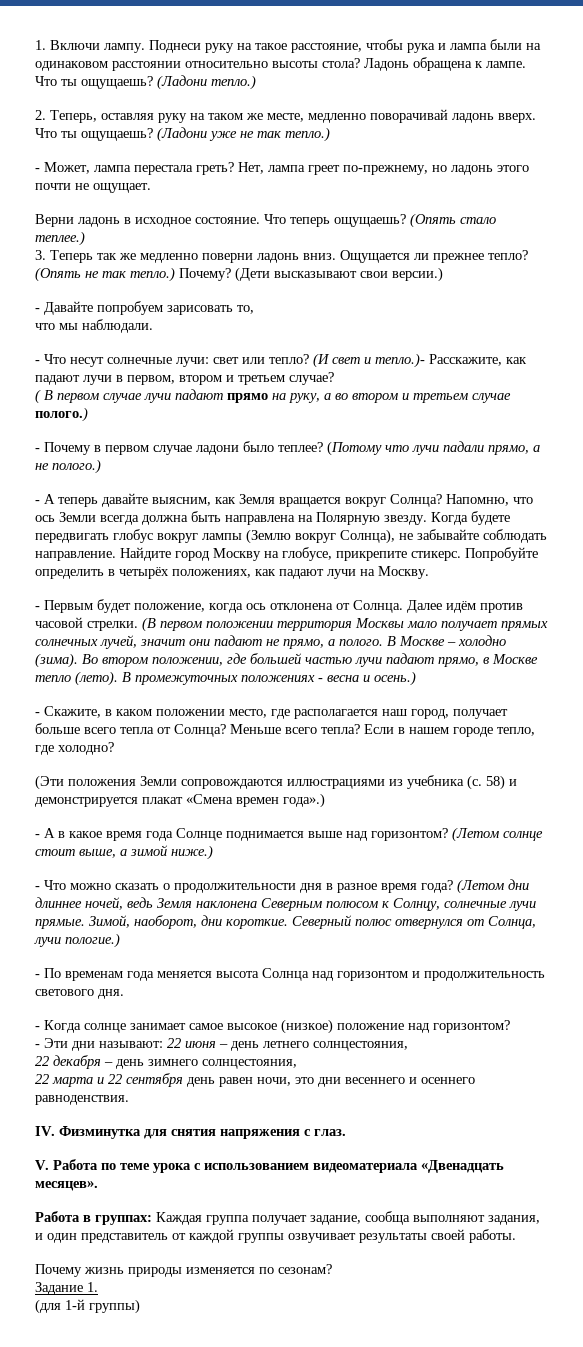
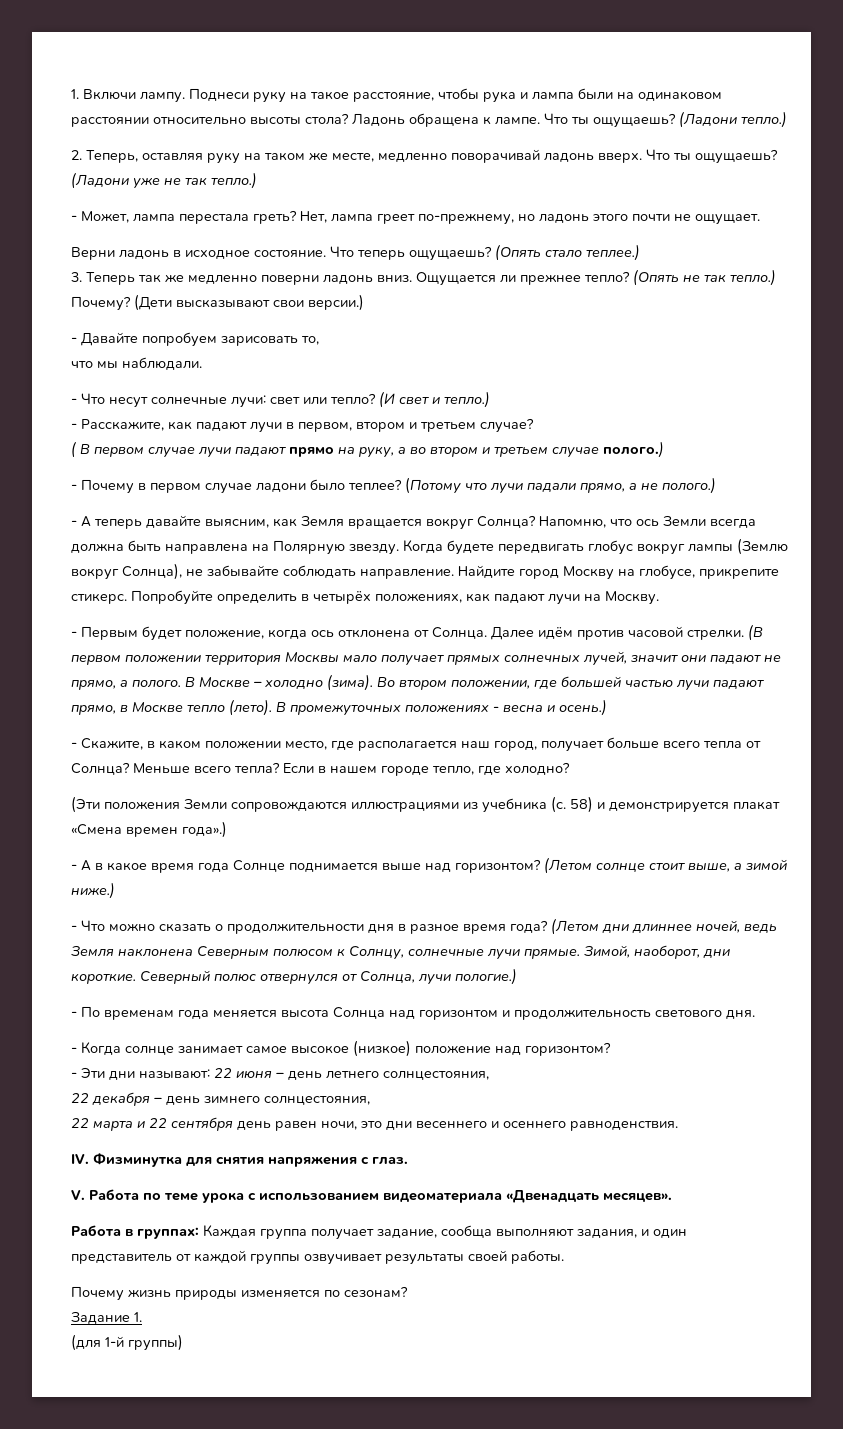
- (И свет и тепло.)- Расскажите, как падают лучи в первом, втором и третьем случае?
+ (И свет и тепло.)
+ - Расскажите, как падают лучи в первом, втором и третьем случае?

